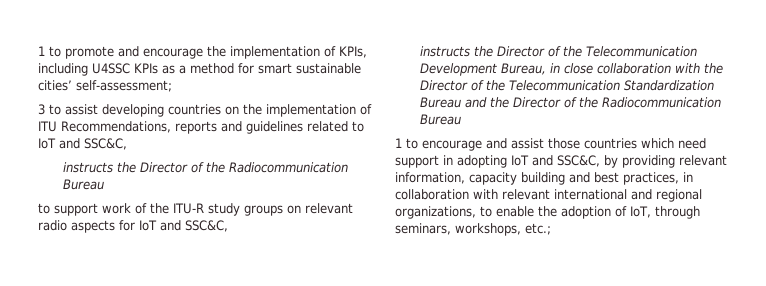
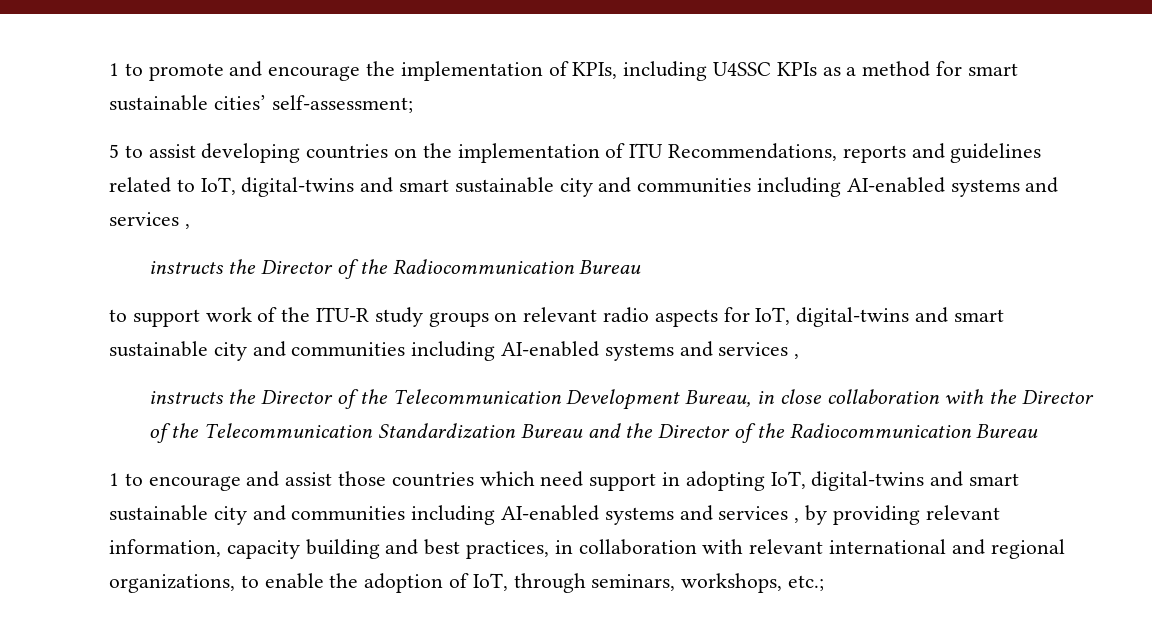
- 3 to assist developing countries on the implementation of ITU Recommendations, reports and guidelines related to IoT and SSC&C,
+ 5 to assist developing countries on the implementation of ITU Recommendations, reports and guidelines related to IoT, digital-twins and smart sustainable city and communities including AI-enabled systems and services ,
- to support work of the ITU-R study groups on relevant radio aspects for IoT and SSC&C,
+ to support work of the ITU-R study groups on relevant radio aspects for IoT, digital-twins and smart sustainable city and communities including AI-enabled systems and services ,
- 1 to encourage and assist those countries which need support in adopting IoT and SSC&C, by providing relevant information, capacity building and best practices, in collaboration with relevant international and regional organizations, to enable the adoption of IoT, through seminars, workshops, etc.;
+ 1 to encourage and assist those countries which need support in adopting IoT, digital-twins and smart sustainable city and communities including AI-enabled systems and services , by providing relevant information, capacity building and best practices, in collaboration with relevant international and regional organizations, to enable the adoption of IoT, through seminars, workshops, etc.;

